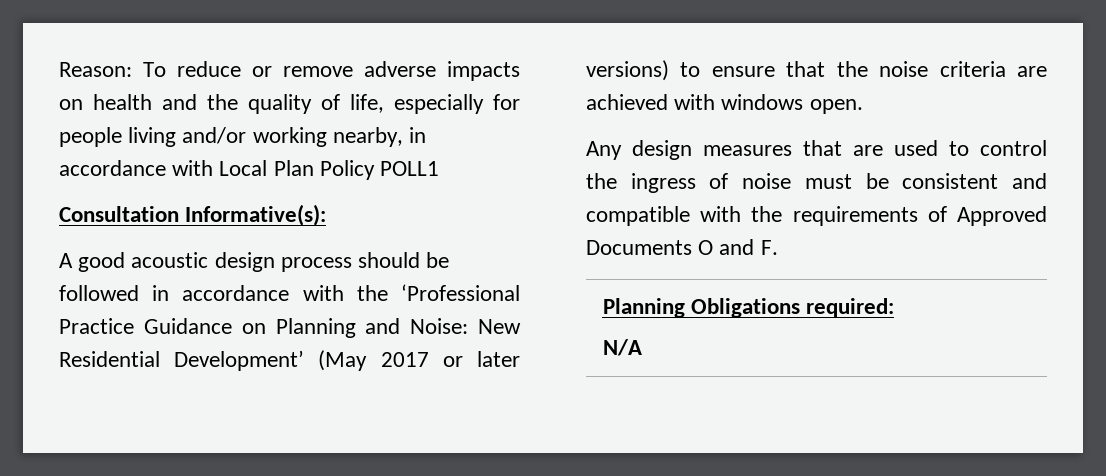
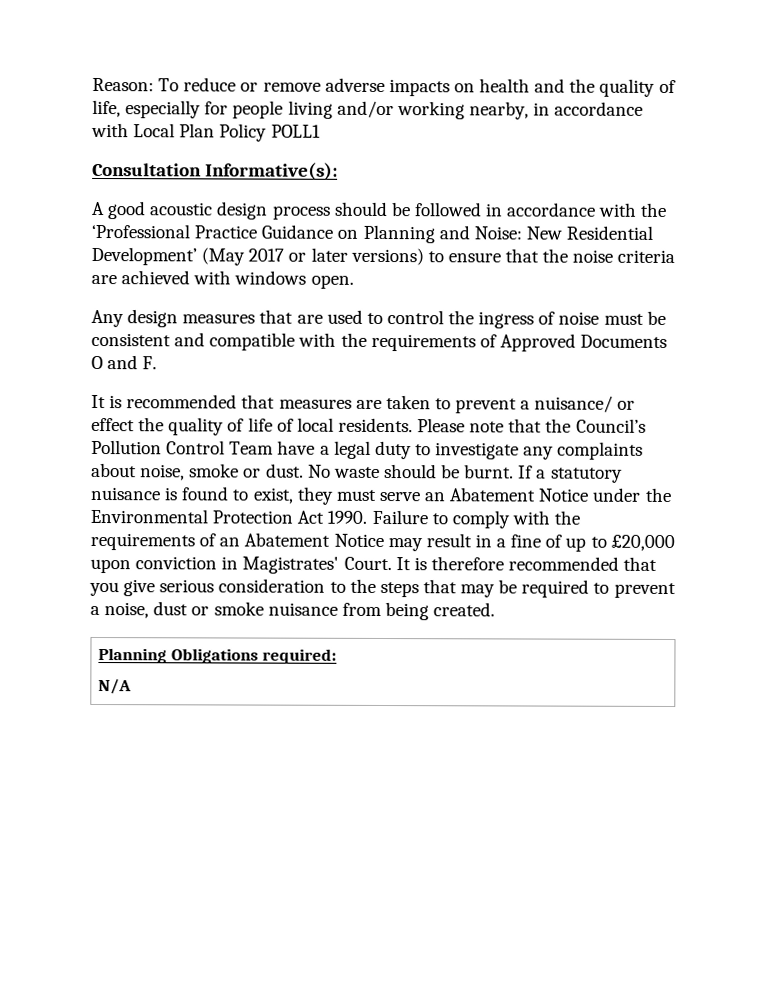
+ It is recommended that measures are taken to prevent a nuisance/ or effect the quality of life of local residents. Please note that the Council’s Pollution Control Team have a legal duty to investigate any complaints about noise, smoke or dust. No waste should be burnt. If a statutory nuisance is found to exist, they must serve an Abatement Notice under the Environmental Protection Act 1990. Failure to comply with the requirements of an Abatement Notice may result in a fine of up to £20,000 upon conviction in Magistrates' Court. It is therefore recommended that you give serious consideration to the steps that may be required to prevent a noise, dust or smoke nuisance from being created.

